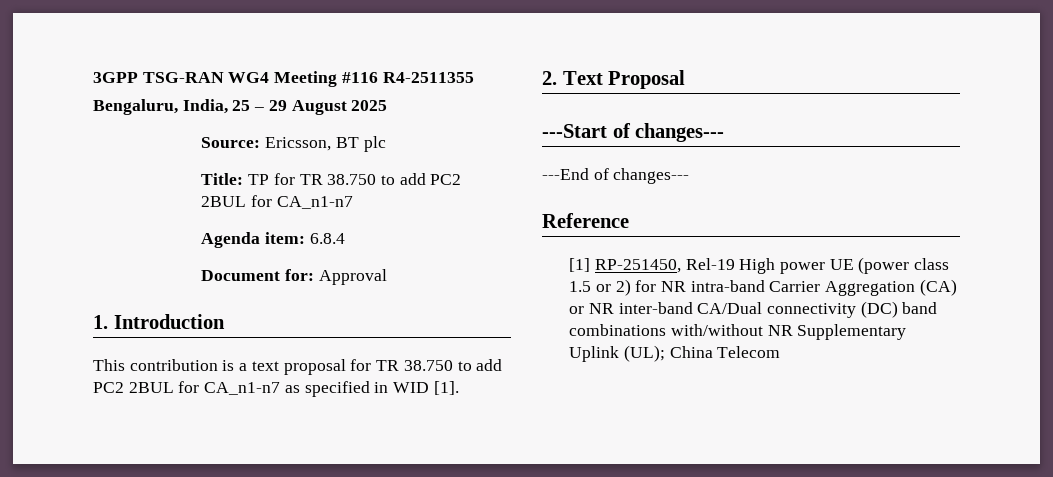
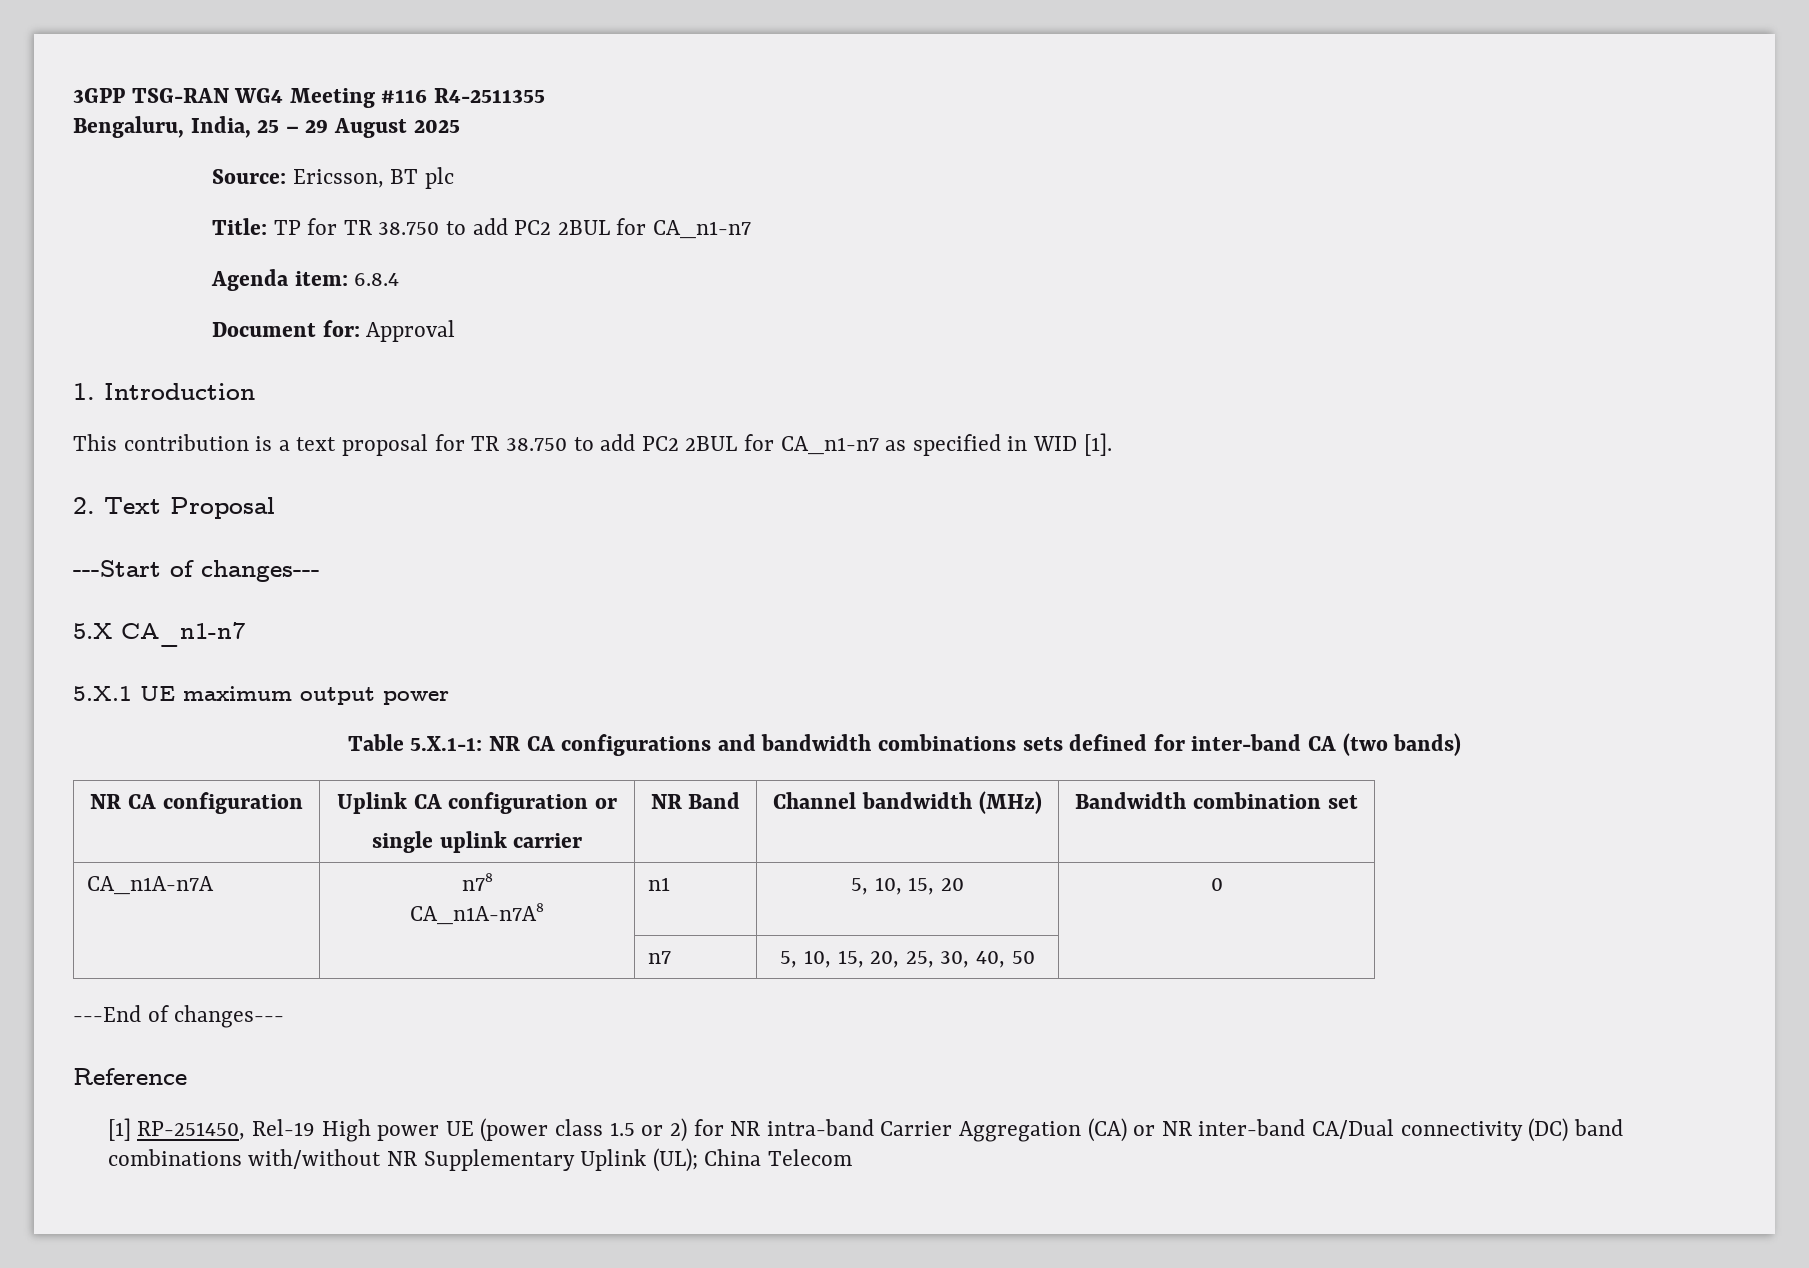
+ 5.X CA_n1-n7
+ 5.X.1 UE maximum output power
+ Table 5.X.1-1: NR CA configurations and bandwidth combinations sets defined for inter-band CA (two bands)
+ NR CA configuration | Uplink CA configuration or
+ single uplink carrier | NR Band | Channel bandwidth (MHz) | Bandwidth combination set
+ CA_n1A-n7A | n78
+ CA_n1A-n7A8 | n1 | 5, 10, 15, 20 | 0
+ | | n7 | 5, 10, 15, 20, 25, 30, 40, 50 |

